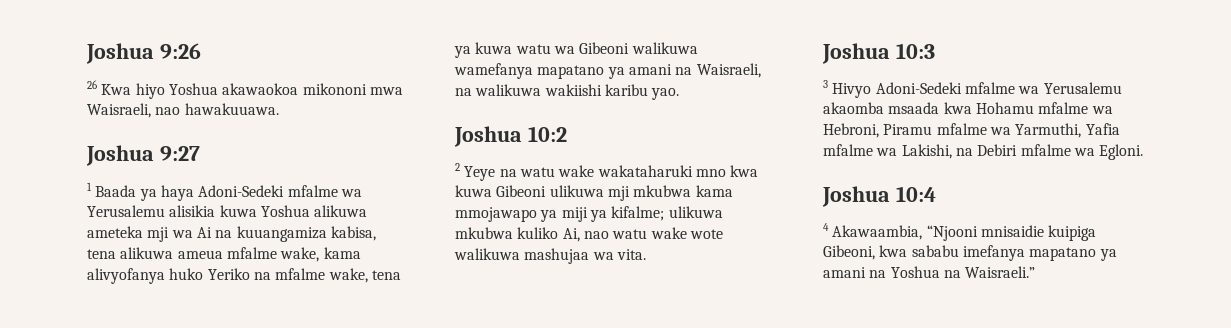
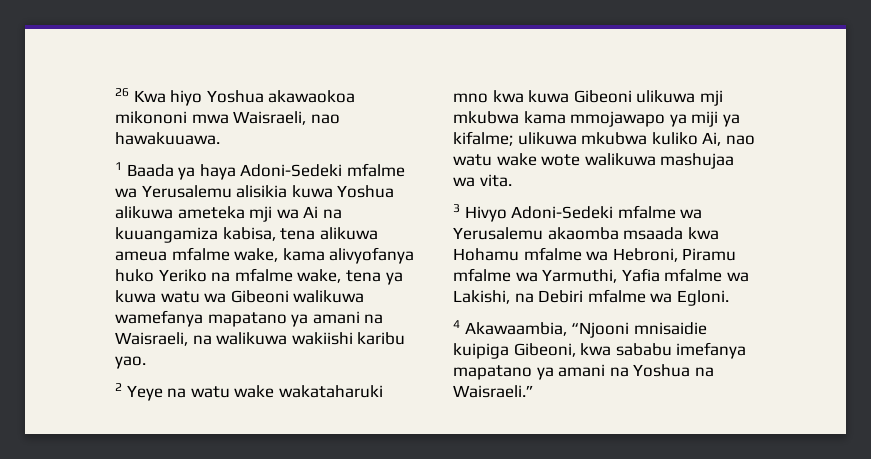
- Joshua 9:26
- Joshua 9:27
- Joshua 10:2
- Joshua 10:3
- Joshua 10:4

